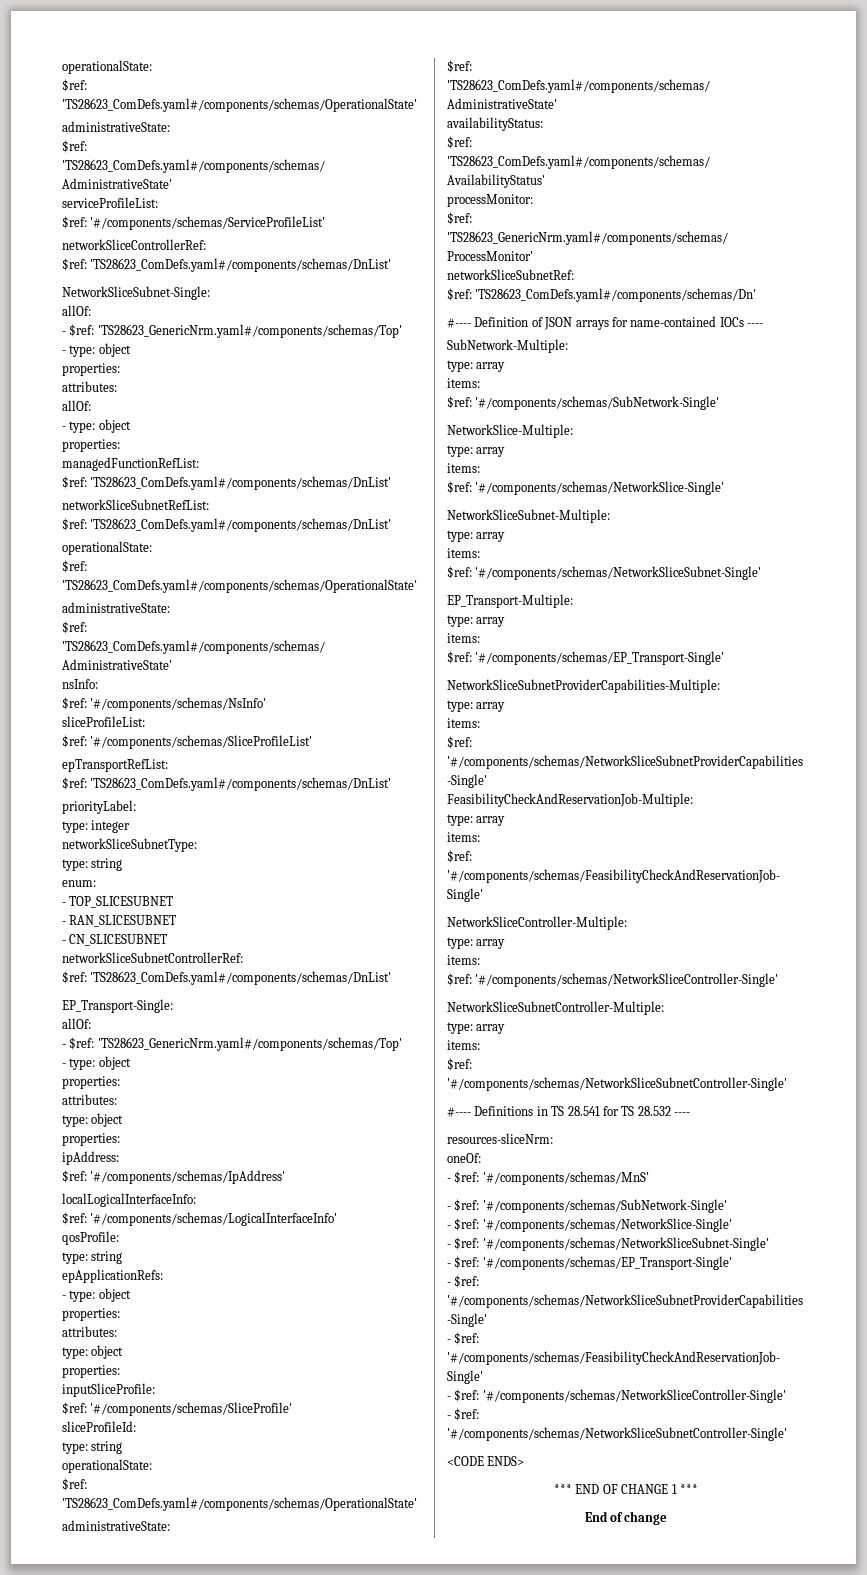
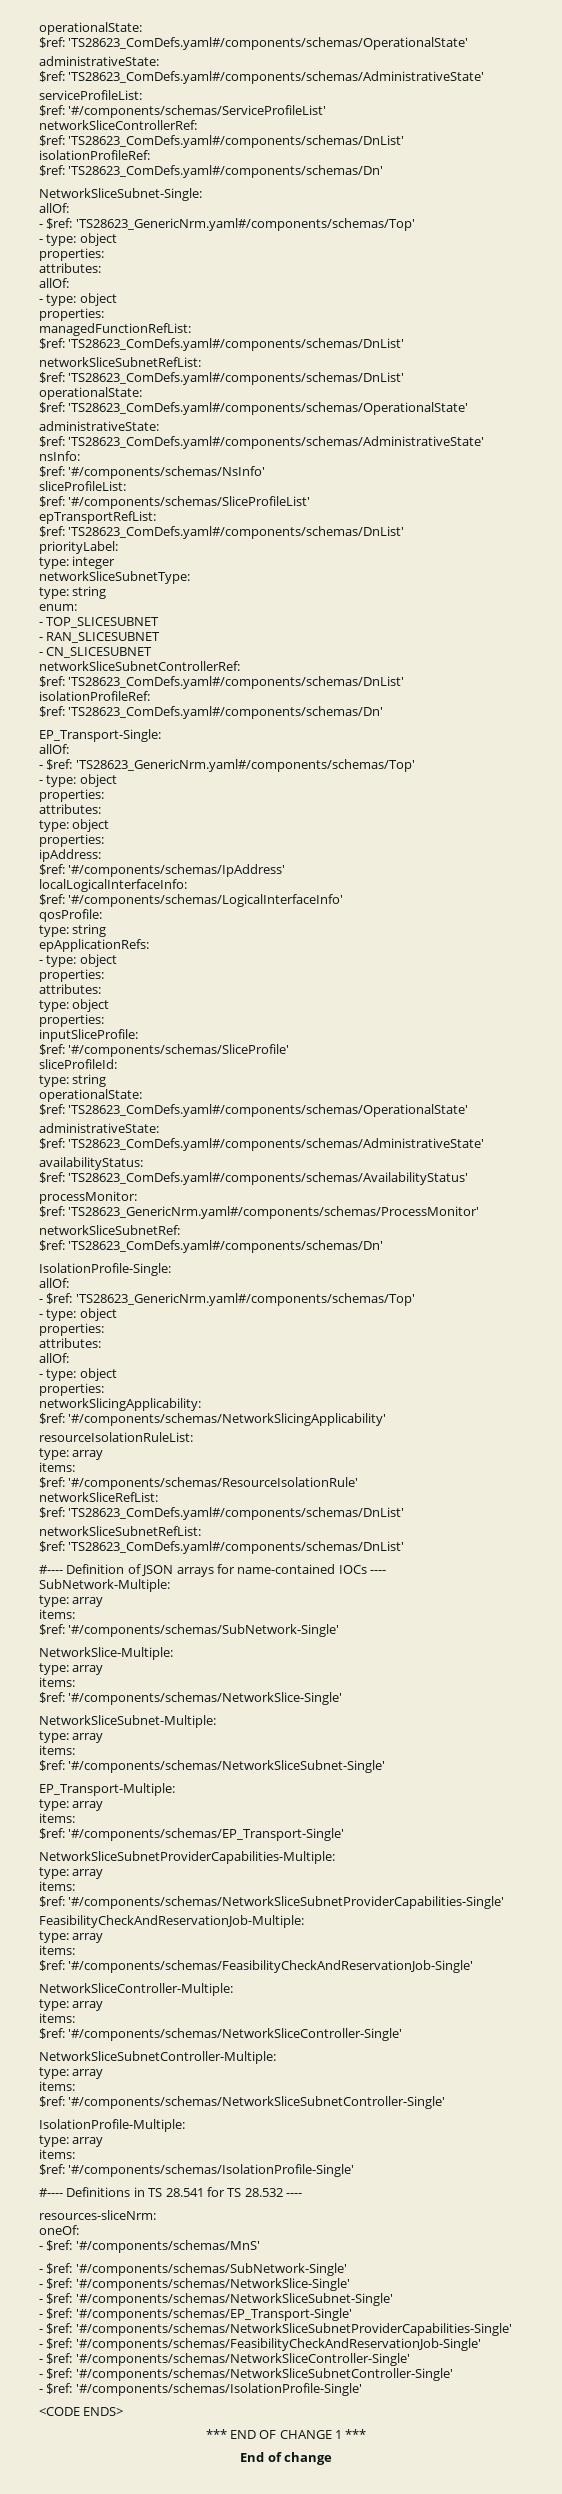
  networkSliceControllerRef:
  $ref: 'TS28623_ComDefs.yaml#/components/schemas/DnList'
+ isolationProfileRef:
+ $ref: 'TS28623_ComDefs.yaml#/components/schemas/Dn'
  networkSliceSubnetControllerRef:
  $ref: 'TS28623_ComDefs.yaml#/components/schemas/DnList'
+ isolationProfileRef:
+ $ref: 'TS28623_ComDefs.yaml#/components/schemas/Dn'
+ IsolationProfile-Single:
+ allOf:
+ - $ref: 'TS28623_GenericNrm.yaml#/components/schemas/Top'
+ - type: object
+ properties:
+ attributes:
+ allOf:
+ - type: object
+ properties:
+ networkSlicingApplicability:
+ $ref: '#/components/schemas/NetworkSlicingApplicability'
+ resourceIsolationRuleList:
+ type: array
+ items:
+ $ref: '#/components/schemas/ResourceIsolationRule'
+ networkSliceRefList:
+ $ref: 'TS28623_ComDefs.yaml#/components/schemas/DnList'
+ networkSliceSubnetRefList:
+ $ref: 'TS28623_ComDefs.yaml#/components/schemas/DnList'
+ IsolationProfile-Multiple:
+ type: array
+ items:
+ $ref: '#/components/schemas/IsolationProfile-Single'
+ - $ref: '#/components/schemas/IsolationProfile-Single'

